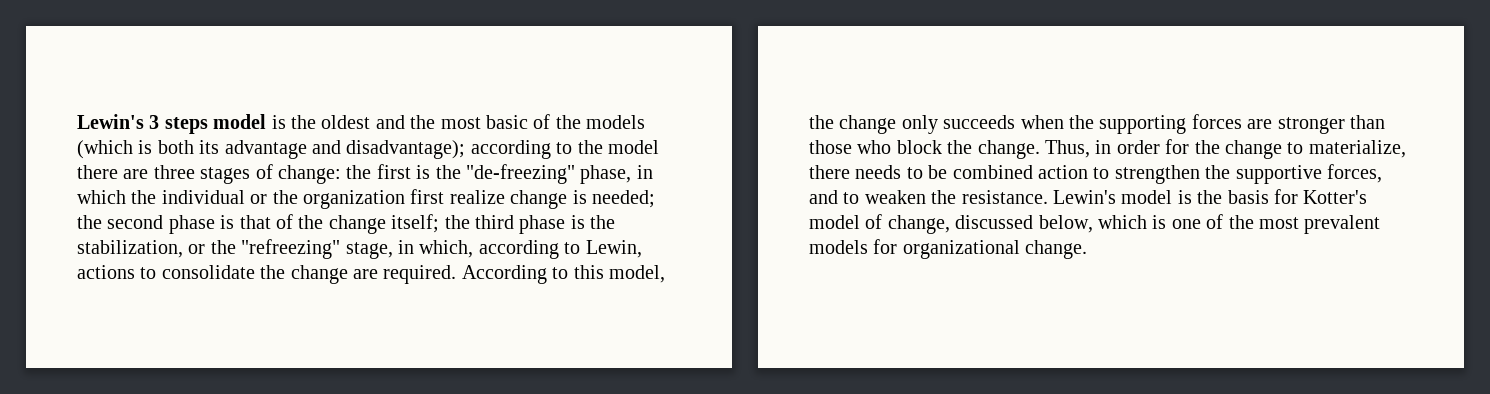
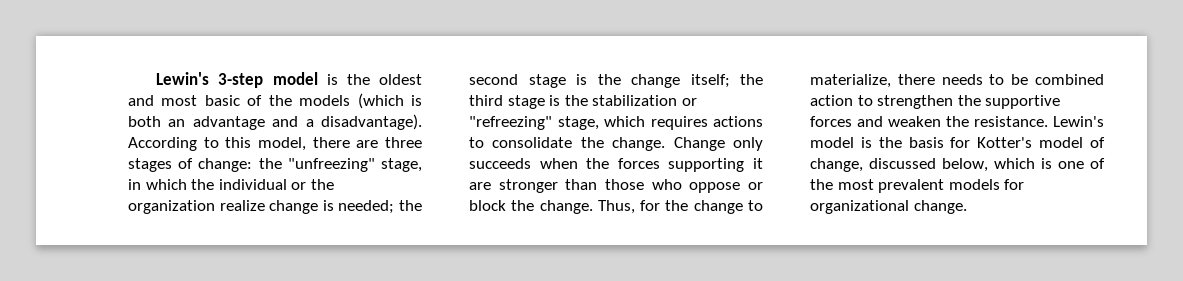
- Lewin's 3 steps model is the oldest and the most basic of the models (which is both its advantage and disadvantage); according to the model there are three stages of change: the first is the "de-freezing" phase, in which the individual or the organization first realize change is needed; the second phase is that of the change itself; the third phase is the stabilization, or the "refreezing" stage, in which, according to Lewin, actions to consolidate the change are required. According to this model, the change only succeeds when the supporting forces are stronger than those who block the change.
+ Lewin's 3-step model is the oldest and most basic of the models (which is both an advantage and a disadvantage). According to this model, there are three stages of change: the "unfreezing" stage, in which the individual or the organization realize change is needed; the second stage is the change itself; the third stage is the stabilization or "refreezing" stage, which requires actions to consolidate the change. Change only succeeds when the forces supporting it are stronger than those who oppose or block the change.
- Thus, in order for the change to materialize, there needs to be combined action to strengthen the supportive forces, and to weaken the resistance.
+ Thus, for the change to materialize, there needs to be combined action to strengthen the supportive forces and weaken the resistance.

